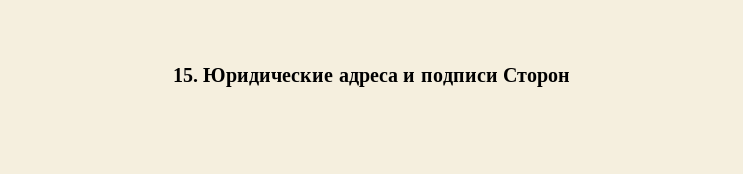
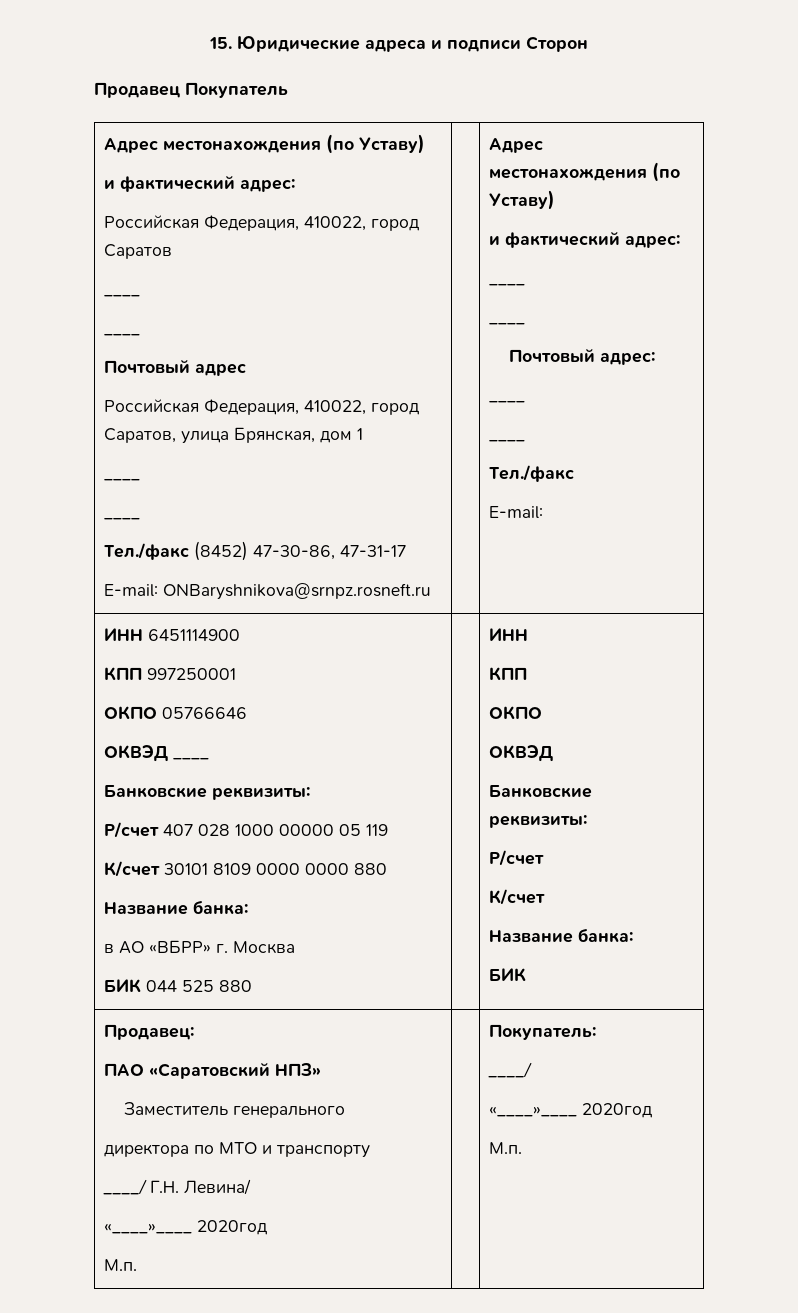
+ Продавец Покупатель
+ Адрес местонахождения (по Уставу)
+ и фактический адрес:
+ Российская Федерация, 410022, город Саратов
+ ____
+ ____
+ Почтовый адрес
+ Российская Федерация, 410022, город Саратов, улица Брянская, дом 1
+ ____
+ ____
+ Тел./факс (8452) 47-30-86, 47-31-17
+ E-mail: ONBaryshnikova@srnpz.rosneft.ru | | Адрес местонахождения (по Уставу)
+ и фактический адрес:
+ ____
+ ____
+ Почтовый адрес:
+ ____
+ ____
+ Тел./факс
+ E-mail:
+ ИНН 6451114900
+ КПП 997250001
+ ОКПО 05766646
+ ОКВЭД ____
+ Банковские реквизиты:
+ Р/счет 407 028 1000 00000 05 119
+ К/счет 30101 8109 0000 0000 880
+ Название банка:
+ в АО «ВБРР» г. Москва
+ БИК 044 525 880 | | ИНН
+ КПП
+ ОКПО
+ ОКВЭД
+ Банковские реквизиты:
+ Р/счет
+ К/счет
+ Название банка:
+ БИК
+ Продавец:
+ ПАО «Саратовский НПЗ»
+ Заместитель генерального
+ директора по МТО и транспорту
+ ____/ Г.Н. Левина/
+ «____»____ 2020год
+ М.п. | | Покупатель:
+ ____/
+ «____»____ 2020год
+ М.п.

